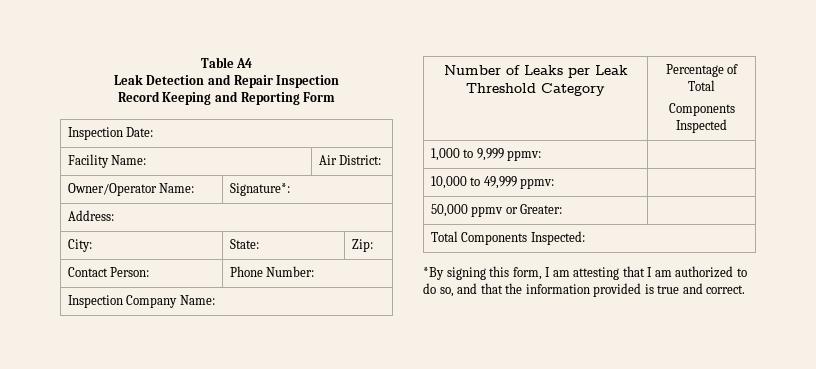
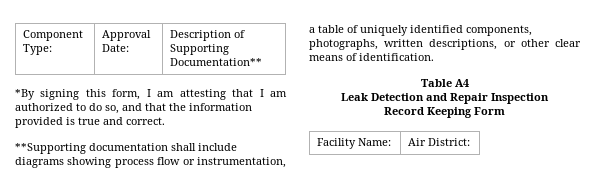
- Table A4
- Leak Detection and Repair Inspection
- Record Keeping and Reporting Form
- Inspection Date:
- Facility Name: | Air District:
- Owner/Operator Name: | Signature*:
- Address:
- City: | State: | Zip:
- Contact Person: | Phone Number:
- Inspection Company Name:
- Number of Leaks per Leak Threshold Category | Percentage of Total
- Components Inspected
- 1,000 to 9,999 ppmv: |
- 10,000 to 49,999 ppmv: |
- 50,000 ppmv or Greater: |
- Total Components Inspected:
+ Component Type: | Approval Date: | Description of Supporting Documentation**
+ **Supporting documentation shall include diagrams showing process flow or instrumentation, a table of uniquely identified components, photographs, written descriptions, or other clear means of identification.
+ Table A4
+ Leak Detection and Repair Inspection
+ Record Keeping Form
+ Facility Name: | Air District:

